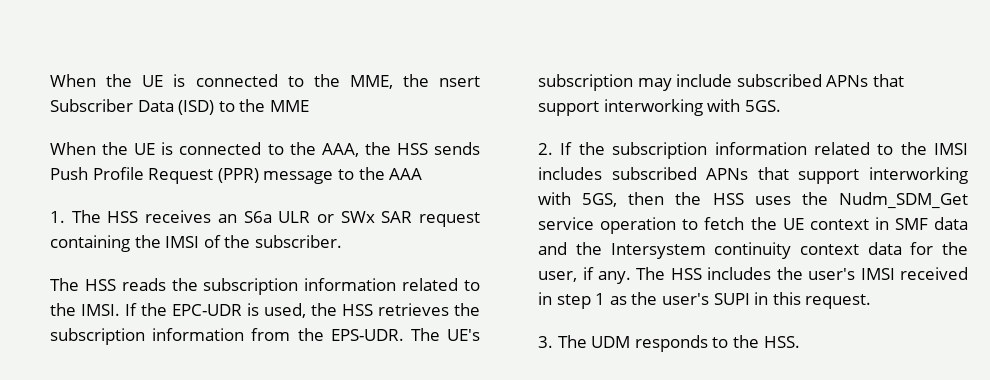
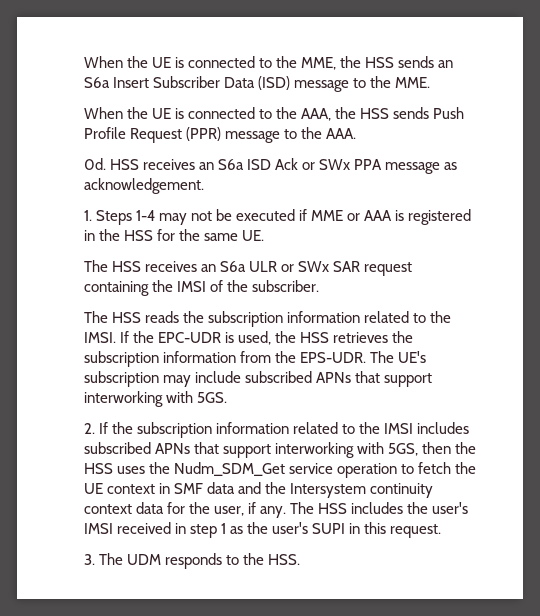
- When the UE is connected to the MME, the nsert Subscriber Data (ISD) to the MME
+ When the UE is connected to the MME, the HSS sends an S6a Insert Subscriber Data (ISD) message to the MME.
- When the UE is connected to the AAA, the HSS sends Push Profile Request (PPR) message to the AAA
- 1. The HSS receives an S6a ULR or SWx SAR request containing the IMSI of the subscriber.
+ When the UE is connected to the AAA, the HSS sends Push Profile Request (PPR) message to the AAA.
+ 0d. HSS receives an S6a ISD Ack or SWx PPA message as acknowledgement.
+ 1. Steps 1-4 may not be executed if MME or AAA is registered in the HSS for the same UE.
+ The HSS receives an S6a ULR or SWx SAR request containing the IMSI of the subscriber.

